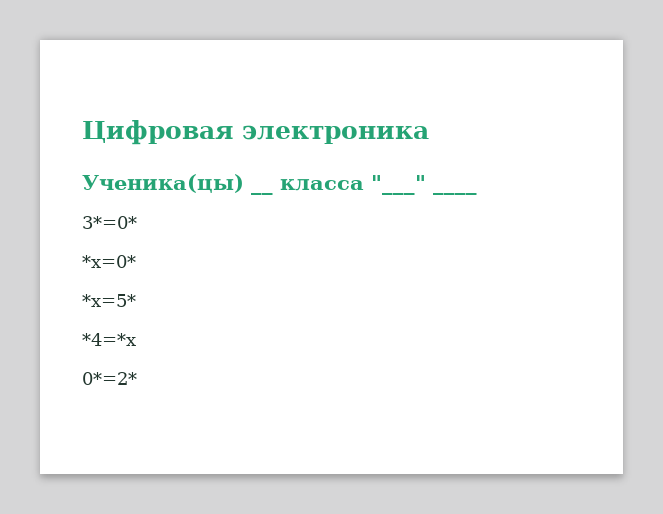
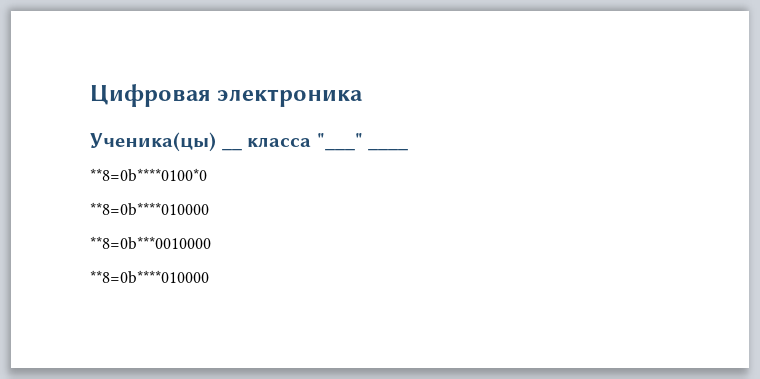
- 3*=0*
- *x=0*
- *x=5*
- *4=*x
- 0*=2*
+ **8=0b****0100*0
+ **8=0b****010000
+ **8=0b***0010000
+ **8=0b****010000

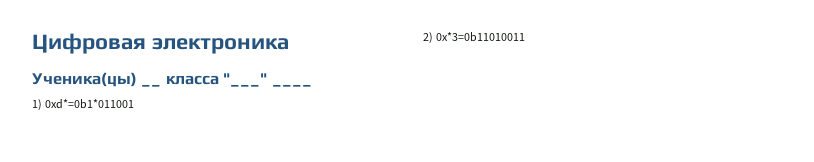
- **8=0b****0100*0
- **8=0b****010000
- **8=0b***0010000
- **8=0b****010000
+ 1) 0xd*=0b1*011001
+ 2) 0x*3=0b11010011

